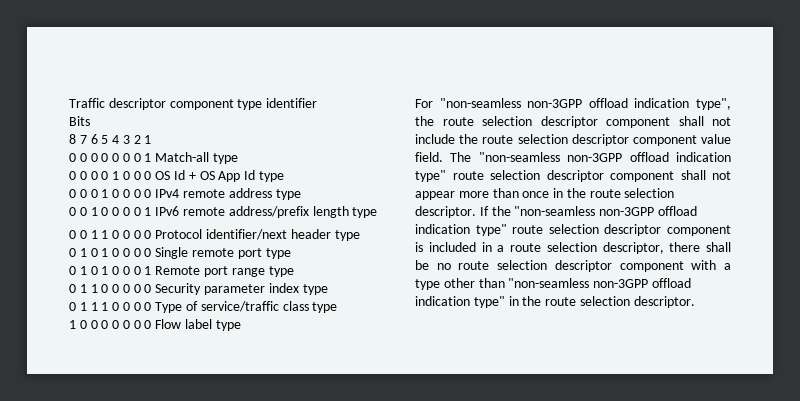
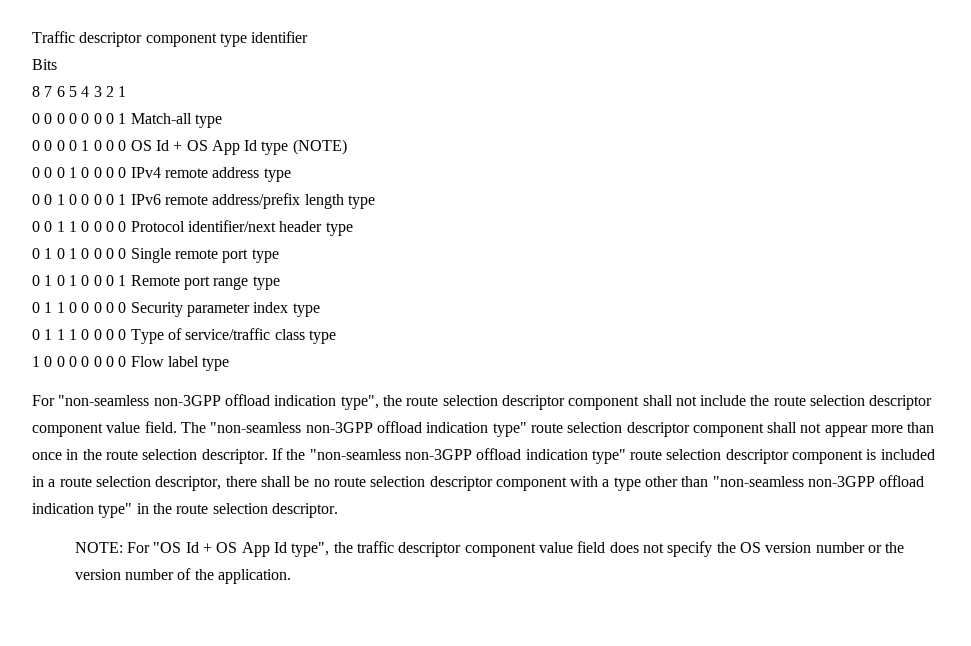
- 0 0 0 0 1 0 0 0 OS Id + OS App Id type
+ 0 0 0 0 1 0 0 0 OS Id + OS App Id type (NOTE)
+ NOTE: For "OS Id + OS App Id type", the traffic descriptor component value field does not specify the OS version number or the version number of the application.

